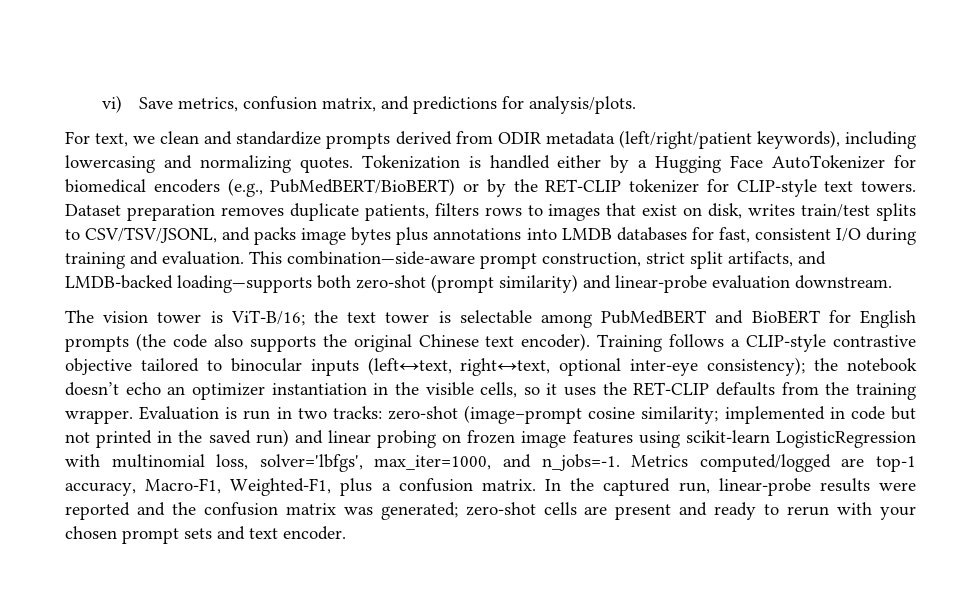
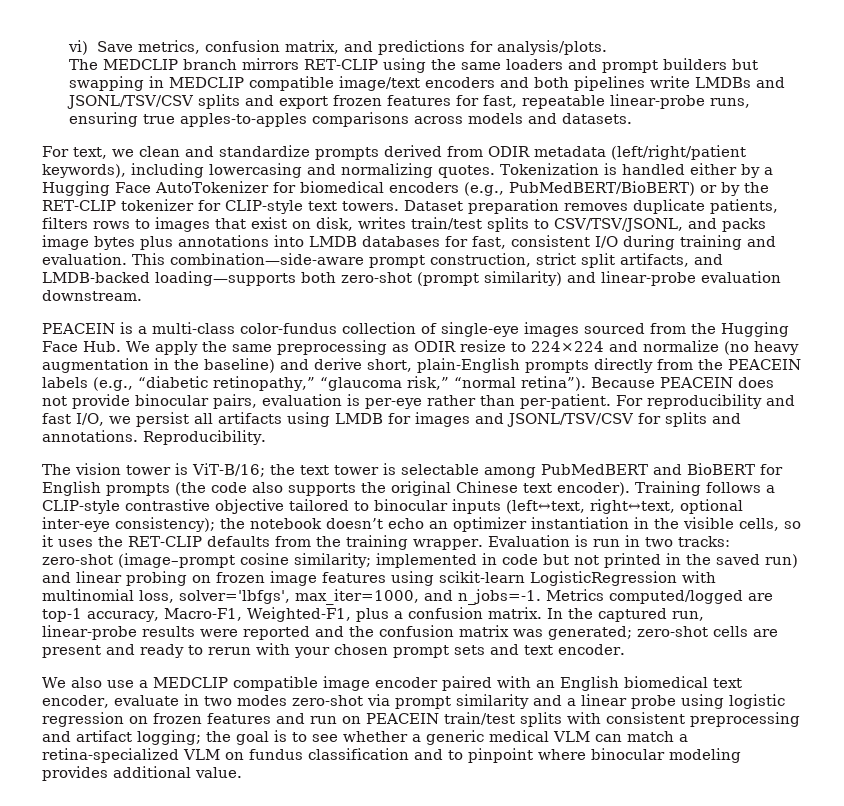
+ The MEDCLIP branch mirrors RET-CLIP using the same loaders and prompt builders but swapping in MEDCLIP compatible image/text encoders and both pipelines write LMDBs and JSONL/TSV/CSV splits and export frozen features for fast, repeatable linear-probe runs, ensuring true apples-to-apples comparisons across models and datasets.
+ PEACEIN is a multi-class color-fundus collection of single-eye images sourced from the Hugging Face Hub. We apply the same preprocessing as ODIR resize to 224×224 and normalize (no heavy augmentation in the baseline) and derive short, plain-English prompts directly from the PEACEIN labels (e.g., “diabetic retinopathy,” “glaucoma risk,” “normal retina”). Because PEACEIN does not provide binocular pairs, evaluation is per-eye rather than per-patient. For reproducibility and fast I/O, we persist all artifacts using LMDB for images and JSONL/TSV/CSV for splits and annotations. Reproducibility.
+ We also use a MEDCLIP compatible image encoder paired with an English biomedical text encoder, evaluate in two modes zero-shot via prompt similarity and a linear probe using logistic regression on frozen features and run on PEACEIN train/test splits with consistent preprocessing and artifact logging; the goal is to see whether a generic medical VLM can match a retina-specialized VLM on fundus classification and to pinpoint where binocular modeling provides additional value.

